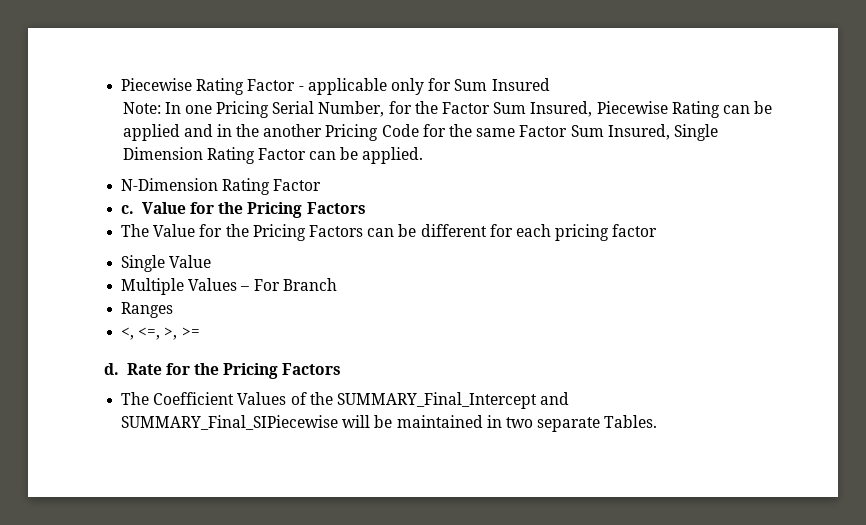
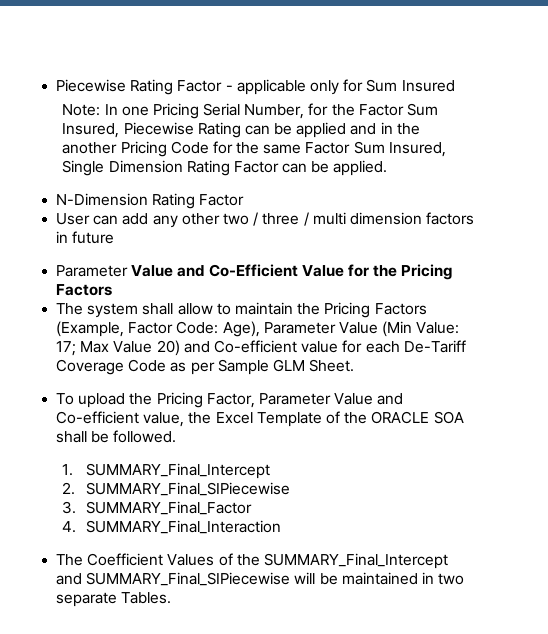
- c. Value for the Pricing Factors
+ User can add any other two / three / multi dimension factors in future
+ Parameter Value and Co-Efficient Value for the Pricing Factors
- The Value for the Pricing Factors can be different for each pricing factor
- Single Value
- Multiple Values – For Branch
- Ranges
- <, <=, >, >=
- d. Rate for the Pricing Factors
+ The system shall allow to maintain the Pricing Factors (Example, Factor Code: Age), Parameter Value (Min Value: 17; Max Value 20) and Co-efficient value for each De-Tariff Coverage Code as per Sample GLM Sheet.
+ To upload the Pricing Factor, Parameter Value and Co-efficient value, the Excel Template of the ORACLE SOA shall be followed.
+ 1. SUMMARY_Final_Intercept
+ 2. SUMMARY_Final_SIPiecewise
+ 3. SUMMARY_Final_Factor
+ 4. SUMMARY_Final_Interaction

